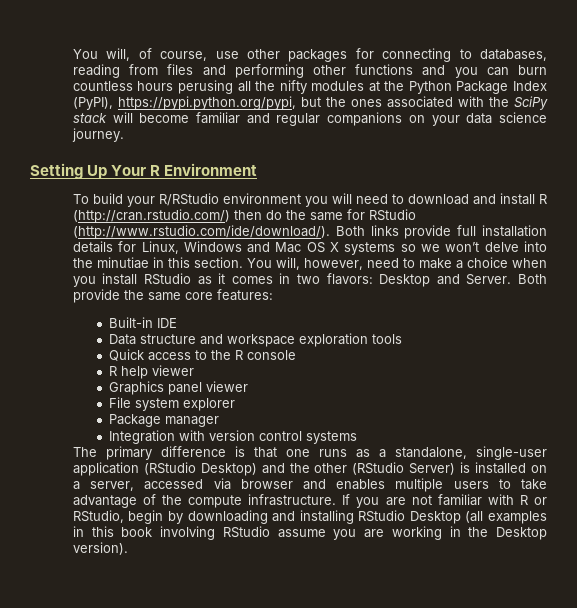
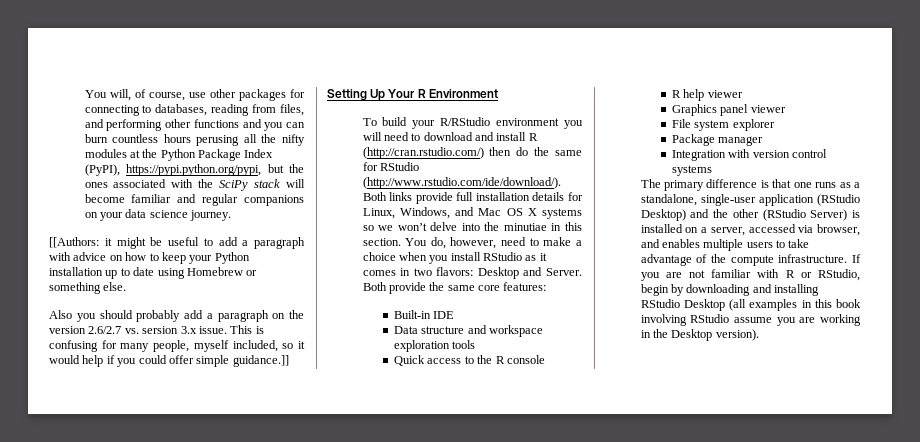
- You will, of course, use other packages for connecting to databases, reading from files and performing other functions and you can burn countless hours perusing all the nifty modules at the Python Package Index (PyPI), https://pypi.python.org/pypi, but the ones associated with the SciPy stack will become familiar and regular companions on your data science journey.
+ You will, of course, use other packages for connecting to databases, reading from files, and performing other functions and you can burn countless hours perusing all the nifty modules at the Python Package Index (PyPI), https://pypi.python.org/pypi, but the ones associated with the SciPy stack will become familiar and regular companions on your data science journey.
+ [[Authors: it might be useful to add a paragraph with advice on how to keep your Python installation up to date using Homebrew or something else.
+ Also you should probably add a paragraph on the version 2.6/2.7 vs. sersion 3.x issue. This is confusing for many people, myself included, so it would help if you could offer simple guidance.]]
- To build your R/RStudio environment you will need to download and install R (http://cran.rstudio.com/) then do the same for RStudio (http://www.rstudio.com/ide/download/). Both links provide full installation details for Linux, Windows and Mac OS X systems so we won’t delve into the minutiae in this section.
+ To build your R/RStudio environment you will need to download and install R (http://cran.rstudio.com/) then do the same for RStudio (http://www.rstudio.com/ide/download/). Both links provide full installation details for Linux, Windows, and Mac OS X systems so we won’t delve into the minutiae in this section.
- You will, however, need to make a choice when you install RStudio as it comes in two flavors: Desktop and Server.
+ You do, however, need to make a choice when you install RStudio as it comes in two flavors: Desktop and Server.
- The primary difference is that one runs as a standalone, single-user application (RStudio Desktop) and the other (RStudio Server) is installed on a server, accessed via browser and enables multiple users to take advantage of the compute infrastructure.
+ The primary difference is that one runs as a standalone, single-user application (RStudio Desktop) and the other (RStudio Server) is installed on a server, accessed via browser, and enables multiple users to take advantage of the compute infrastructure.

